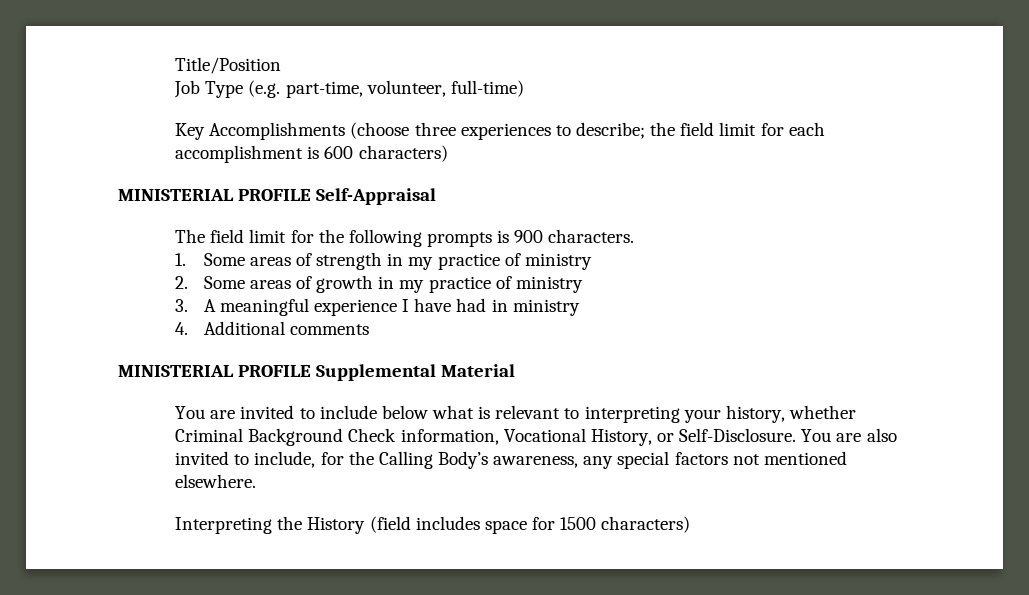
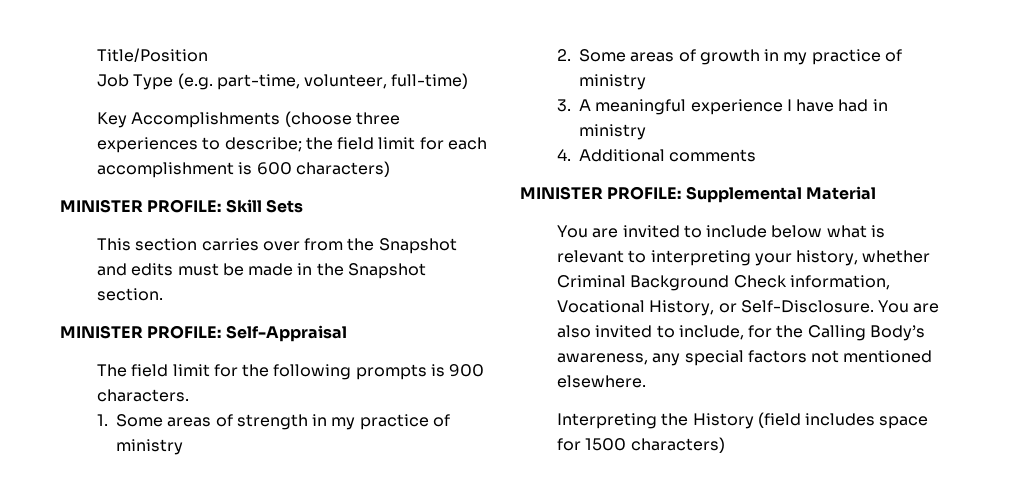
- MINISTERIAL PROFILE Self-Appraisal
+ MINISTER PROFILE: Skill Sets
+ This section carries over from the Snapshot and edits must be made in the Snapshot section.
+ MINISTER PROFILE: Self-Appraisal
- MINISTERIAL PROFILE Supplemental Material
+ MINISTER PROFILE: Supplemental Material

